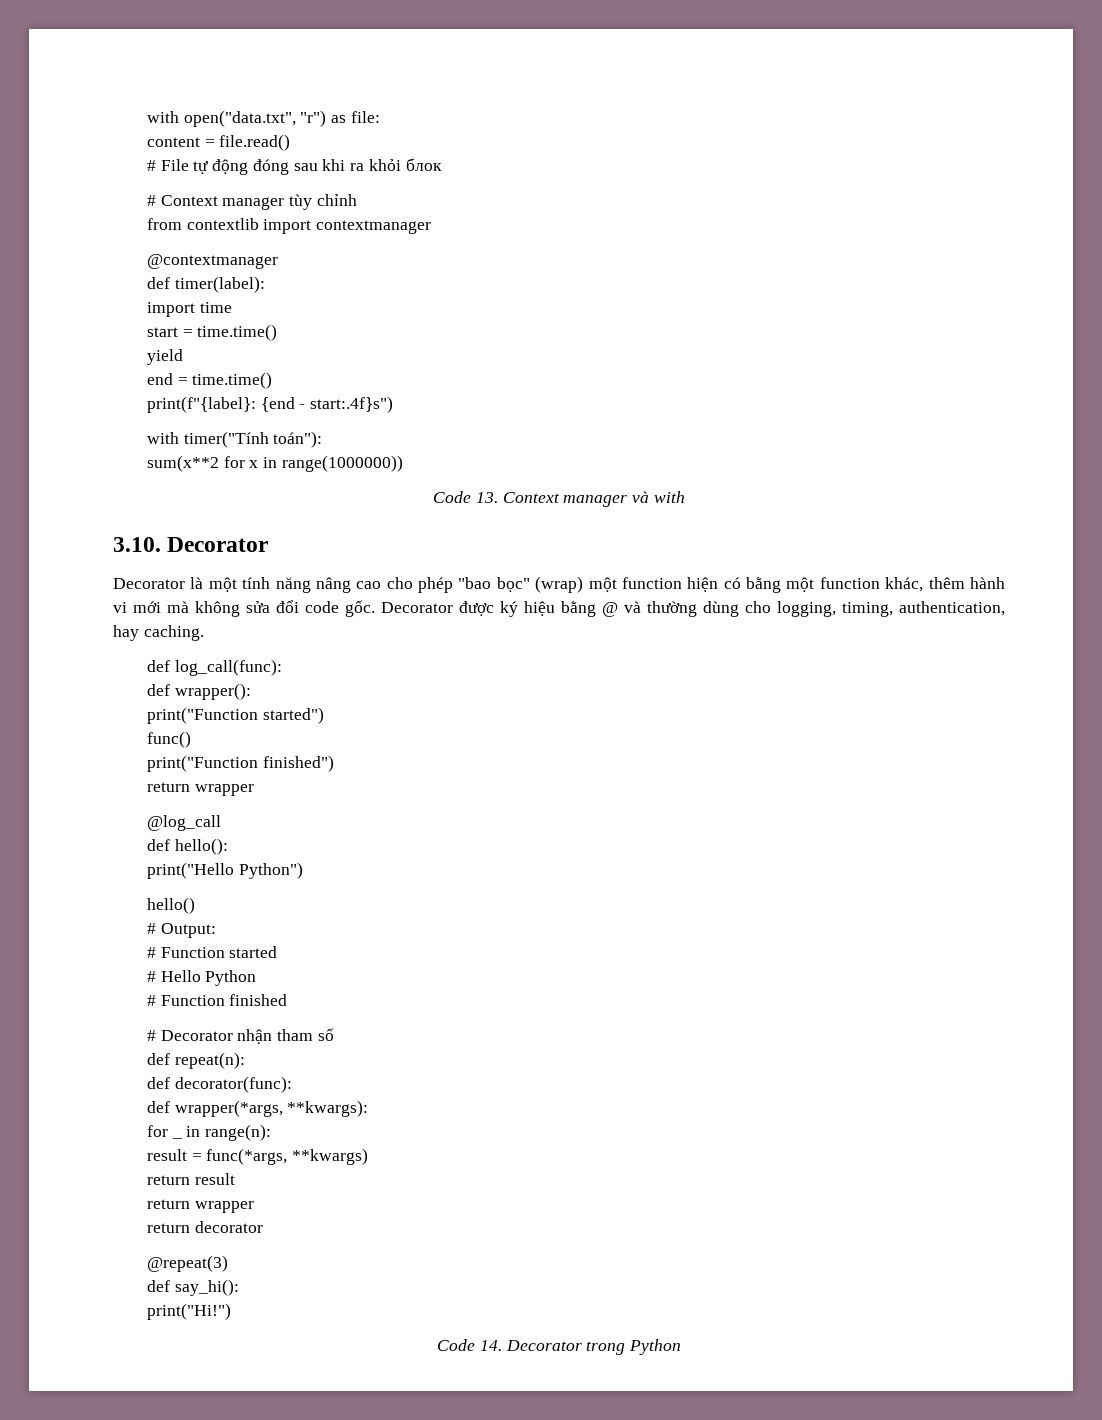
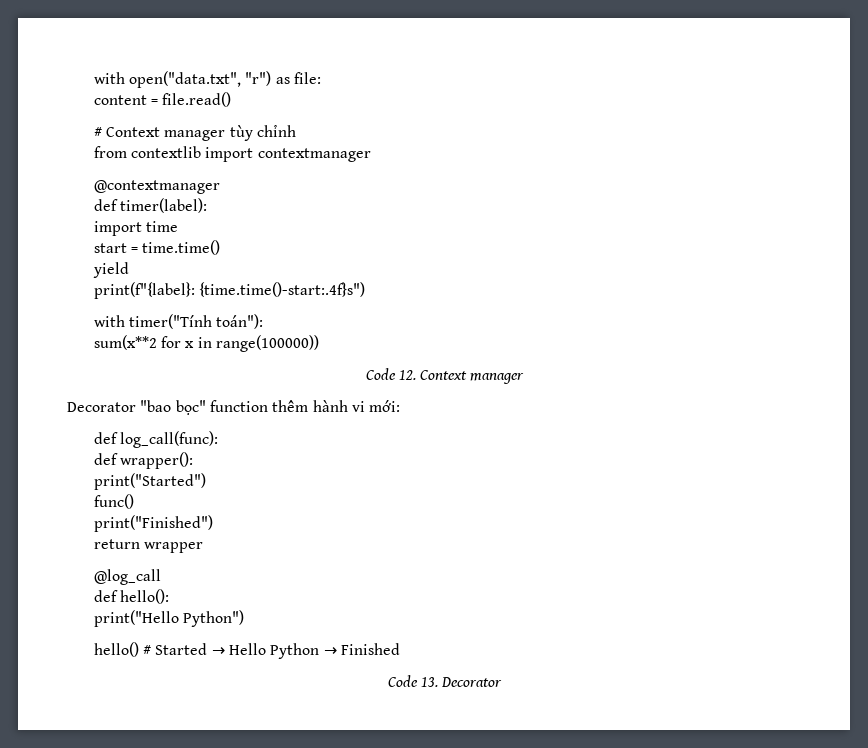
- # File tự động đóng sau khi ra khỏi блок
- end = time.time()
- print(f"{label}: {end - start:.4f}s")
+ print(f"{label}: {time.time()-start:.4f}s")
- sum(x**2 for x in range(1000000))
- Code 13. Context manager và with
- 3.10. Decorator
- Decorator là một tính năng nâng cao cho phép "bao bọc" (wrap) một function hiện có bằng một function khác, thêm hành vi mới mà không sửa đổi code gốc. Decorator được ký hiệu bằng @ và thường dùng cho logging, timing, authentication, hay caching.
+ sum(x**2 for x in range(100000))
+ Code 12. Context manager
+ Decorator "bao bọc" function thêm hành vi mới:
- print("Function started")
+ print("Started")
- print("Function finished")
+ print("Finished")
- hello()
- # Output:
- # Function started
- # Hello Python
- # Function finished
- # Decorator nhận tham số
- def repeat(n):
- def decorator(func):
- def wrapper(*args, **kwargs):
- for _ in range(n):
- result = func(*args, **kwargs)
- return result
- return wrapper
- return decorator
- @repeat(3)
- def say_hi():
- print("Hi!")
- Code 14. Decorator trong Python
+ hello() # Started → Hello Python → Finished
+ Code 13. Decorator

